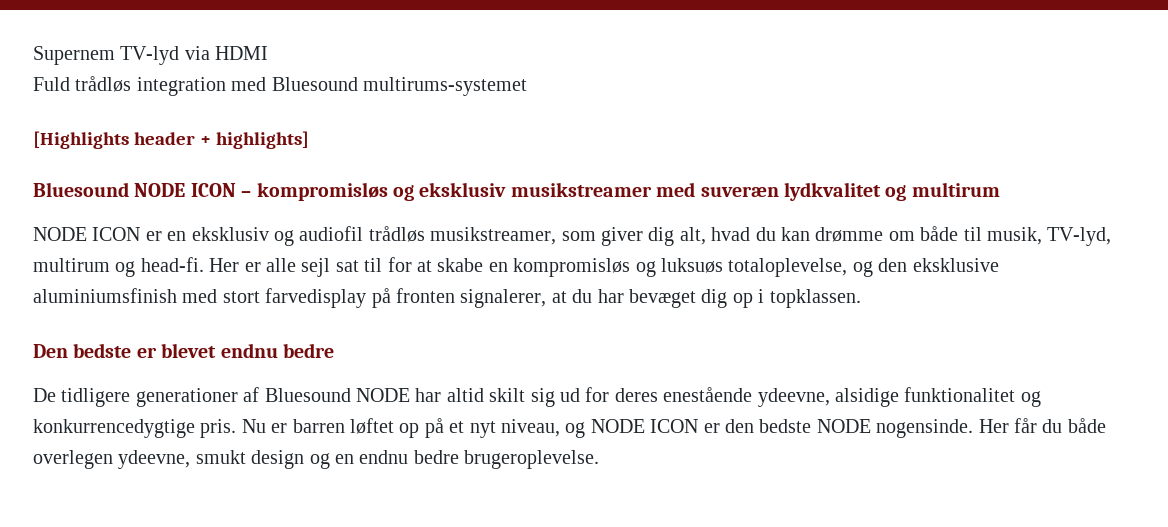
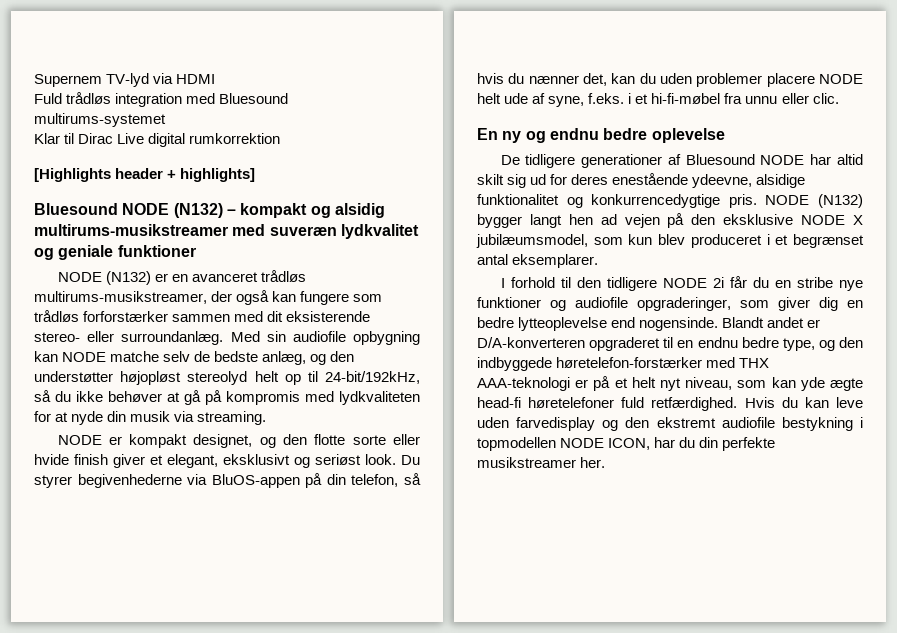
+ Klar til Dirac Live digital rumkorrektion
- Bluesound NODE ICON – kompromisløs og eksklusiv musikstreamer med suveræn lydkvalitet og multirum
- NODE ICON er en eksklusiv og audiofil trådløs musikstreamer, som giver dig alt, hvad du kan drømme om både til musik, TV-lyd, multirum og head-fi. Her er alle sejl sat til for at skabe en kompromisløs og luksuøs totaloplevelse, og den eksklusive aluminiumsfinish med stort farvedisplay på fronten signalerer, at du har bevæget dig op i topklassen.
- Den bedste er blevet endnu bedre
+ Bluesound NODE (N132) – kompakt og alsidig multirums-musikstreamer med suveræn lydkvalitet og geniale funktioner
+ NODE (N132) er en avanceret trådløs multirums-musikstreamer, der også kan fungere som trådløs forforstærker sammen med dit eksisterende stereo- eller surroundanlæg. Med sin audiofile opbygning kan NODE matche selv de bedste anlæg, og den understøtter højopløst stereolyd helt op til 24-bit/192kHz, så du ikke behøver at gå på kompromis med lydkvaliteten for at nyde din musik via streaming.
+ NODE er kompakt designet, og den flotte sorte eller hvide finish giver et elegant, eksklusivt og seriøst look. Du styrer begivenhederne via BluOS-appen på din telefon, så hvis du nænner det, kan du uden problemer placere NODE helt ude af syne, f.eks. i et hi-fi-møbel fra unnu eller clic.
+ En ny og endnu bedre oplevelse
- Nu er barren løftet op på et nyt niveau, og NODE ICON er den bedste NODE nogensinde. Her får du både overlegen ydeevne, smukt design og en endnu bedre brugeroplevelse.
+ NODE (N132) bygger langt hen ad vejen på den eksklusive NODE X jubilæumsmodel, som kun blev produceret i et begrænset antal eksemplarer.
+ I forhold til den tidligere NODE 2i får du en stribe nye funktioner og audiofile opgraderinger, som giver dig en bedre lytteoplevelse end nogensinde. Blandt andet er D/A-konverteren opgraderet til en endnu bedre type, og den indbyggede høretelefon-forstærker med THX AAA-teknologi er på et helt nyt niveau, som kan yde ægte head-fi høretelefoner fuld retfærdighed. Hvis du kan leve uden farvedisplay og den ekstremt audiofile bestykning i topmodellen NODE ICON, har du din perfekte musikstreamer her.

